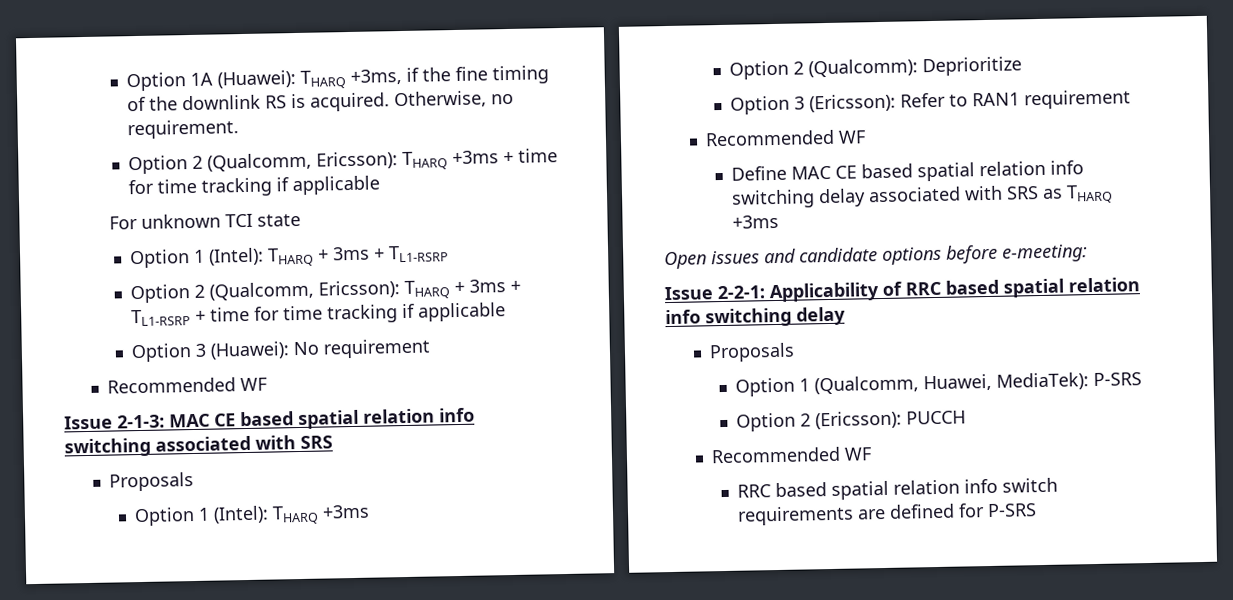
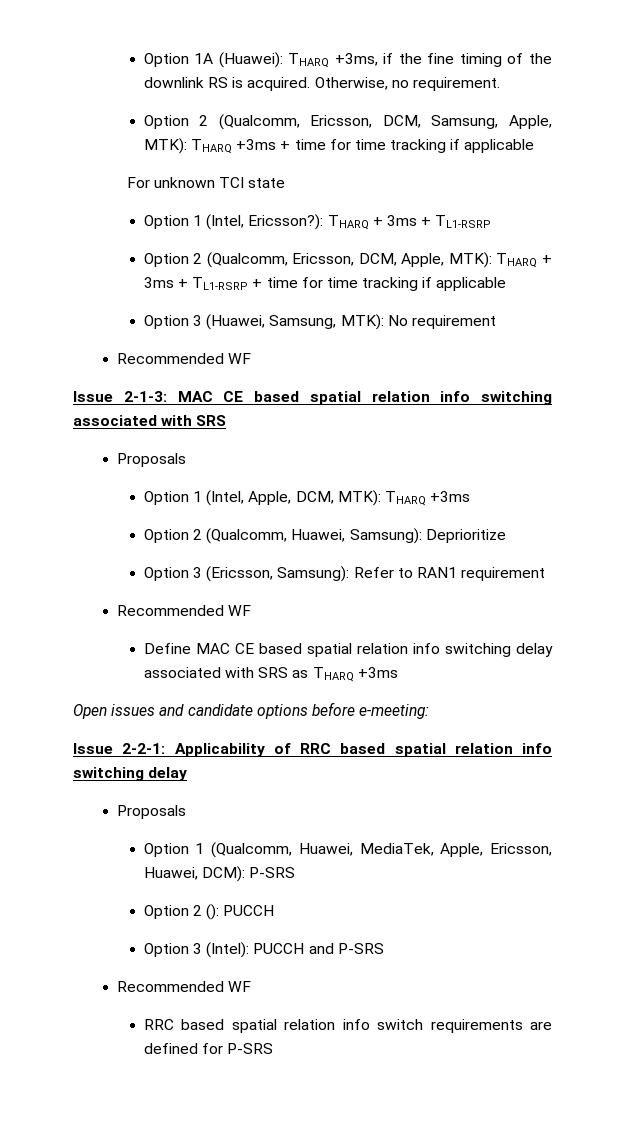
- Option 2 (Qualcomm, Ericsson): THARQ +3ms + time for time tracking if applicable
+ Option 2 (Qualcomm, Ericsson, DCM, Samsung, Apple, MTK): THARQ +3ms + time for time tracking if applicable
- Option 1 (Intel): THARQ + 3ms + TL1-RSRP
+ Option 1 (Intel, Ericsson?): THARQ + 3ms + TL1-RSRP
- Option 2 (Qualcomm, Ericsson): THARQ + 3ms + TL1-RSRP + time for time tracking if applicable
+ Option 2 (Qualcomm, Ericsson, DCM, Apple, MTK): THARQ + 3ms + TL1-RSRP + time for time tracking if applicable
- Option 3 (Huawei): No requirement
+ Option 3 (Huawei, Samsung, MTK): No requirement
- Option 1 (Intel): THARQ +3ms
+ Option 1 (Intel, Apple, DCM, MTK): THARQ +3ms
- Option 2 (Qualcomm): Deprioritize
+ Option 2 (Qualcomm, Huawei, Samsung): Deprioritize
- Option 3 (Ericsson): Refer to RAN1 requirement
+ Option 3 (Ericsson, Samsung): Refer to RAN1 requirement
- Option 1 (Qualcomm, Huawei, MediaTek): P-SRS
+ Option 1 (Qualcomm, Huawei, MediaTek, Apple, Ericsson, Huawei, DCM): P-SRS
- Option 2 (Ericsson): PUCCH
+ Option 2 (): PUCCH
+ Option 3 (Intel): PUCCH and P-SRS

